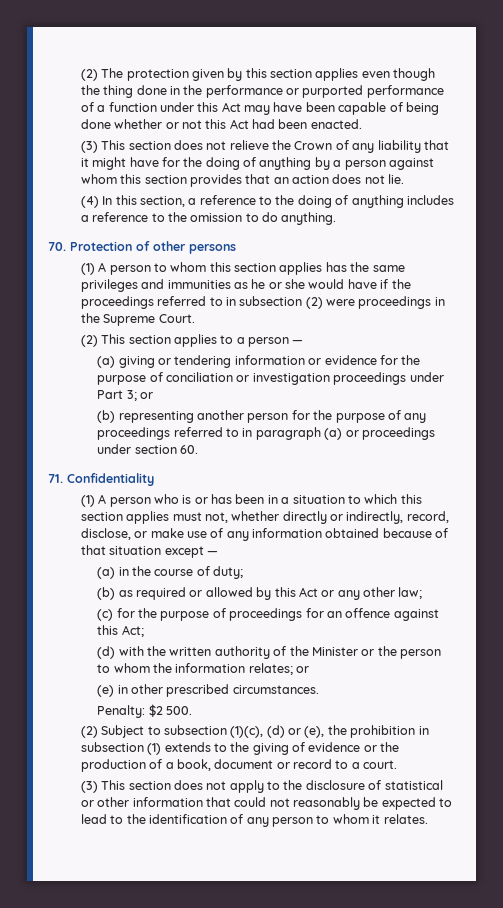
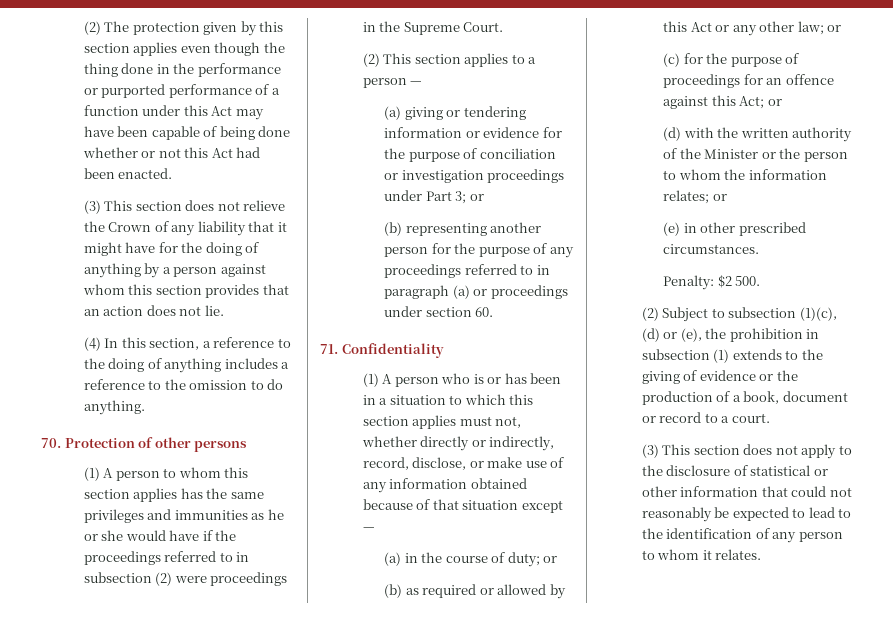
- (a) in the course of duty;
+ (a) in the course of duty; or
- (b) as required or allowed by this Act or any other law;
+ (b) as required or allowed by this Act or any other law; or
- (c) for the purpose of proceedings for an offence against this Act;
+ (c) for the purpose of proceedings for an offence against this Act; or

